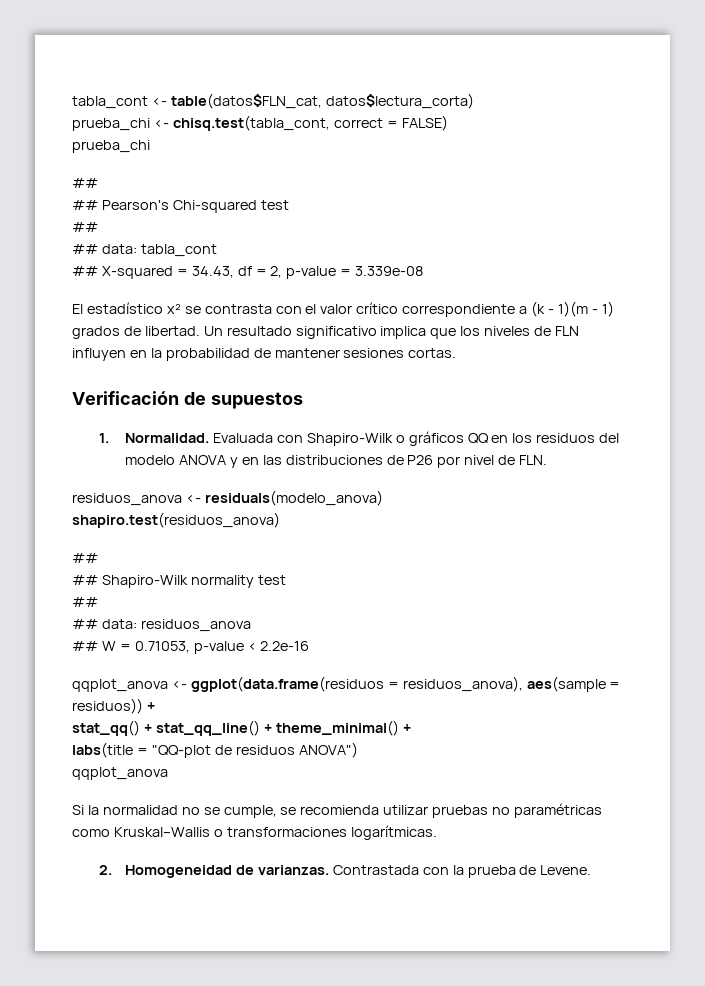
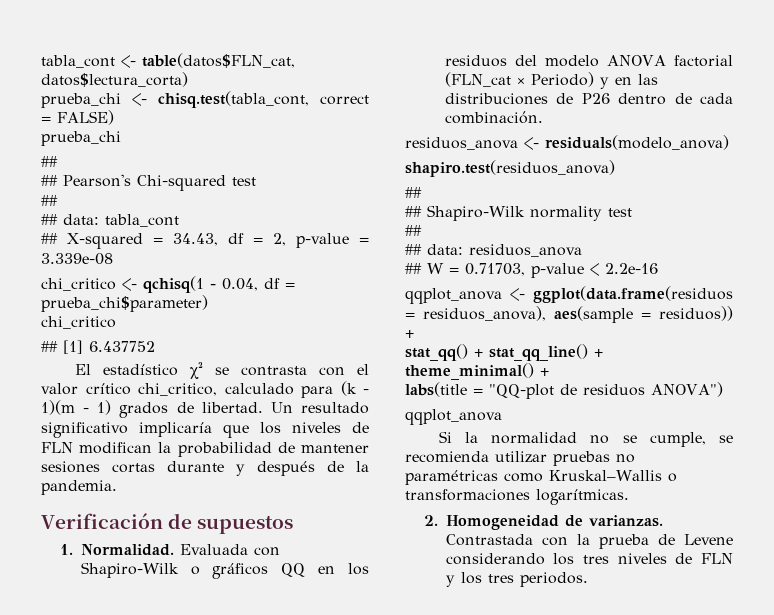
+ chi_critico <- qchisq(1 - 0.04, df = prueba_chi$parameter)
+ chi_critico
+ ## [1] 6.437752
- El estadístico χ² se contrasta con el valor crítico correspondiente a (k - 1)(m - 1) grados de libertad.
+ El estadístico χ² se contrasta con el valor crítico chi_critico, calculado para (k - 1)(m - 1) grados de libertad.
- Un resultado significativo implica que los niveles de FLN influyen en la probabilidad de mantener sesiones cortas.
+ Un resultado significativo implicaría que los niveles de FLN modifican la probabilidad de mantener sesiones cortas durante y después de la pandemia.
- Evaluada con Shapiro-Wilk o gráficos QQ en los residuos del modelo ANOVA y en las distribuciones de P26 por nivel de FLN.
+ Evaluada con Shapiro-Wilk o gráficos QQ en los residuos del modelo ANOVA factorial (FLN_cat × Periodo) y en las distribuciones de P26 dentro de cada combinación.
- ## W = 0.71053, p-value < 2.2e-16
+ ## W = 0.71703, p-value < 2.2e-16
- Contrastada con la prueba de Levene.
+ Contrastada con la prueba de Levene considerando los tres niveles de FLN y los tres periodos.

